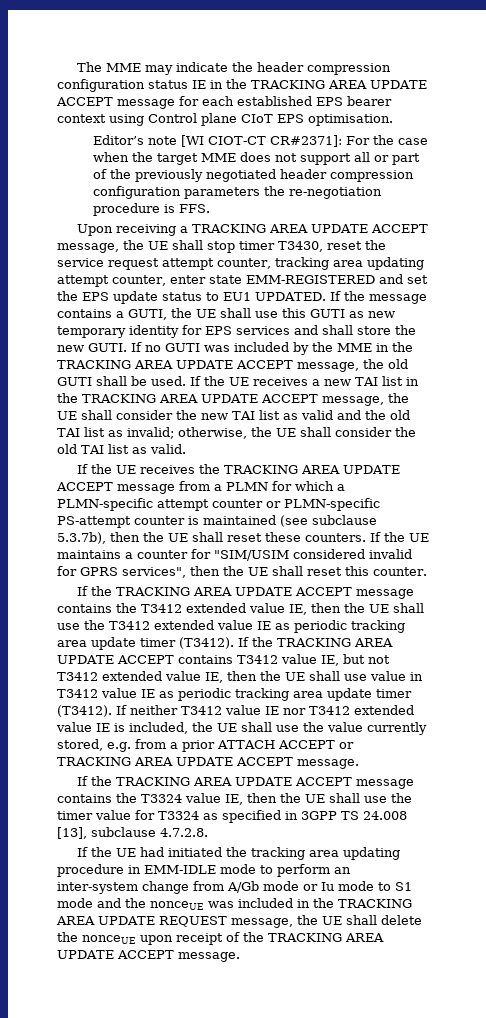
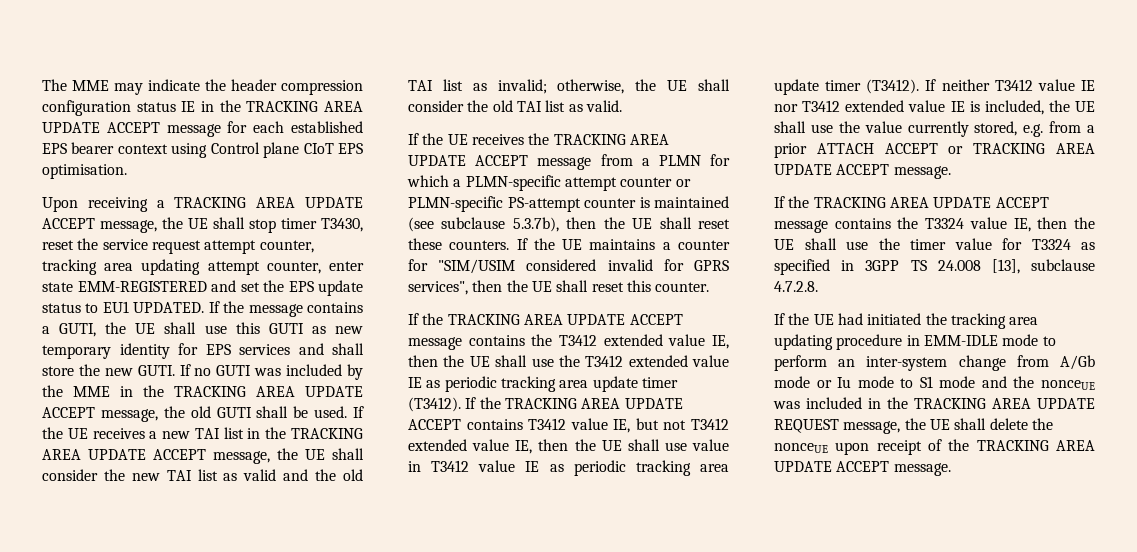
- Editor’s note [WI CIOT-CT CR#2371]: For the case when the target MME does not support all or part of the previously negotiated header compression configuration parameters the re-negotiation procedure is FFS.

